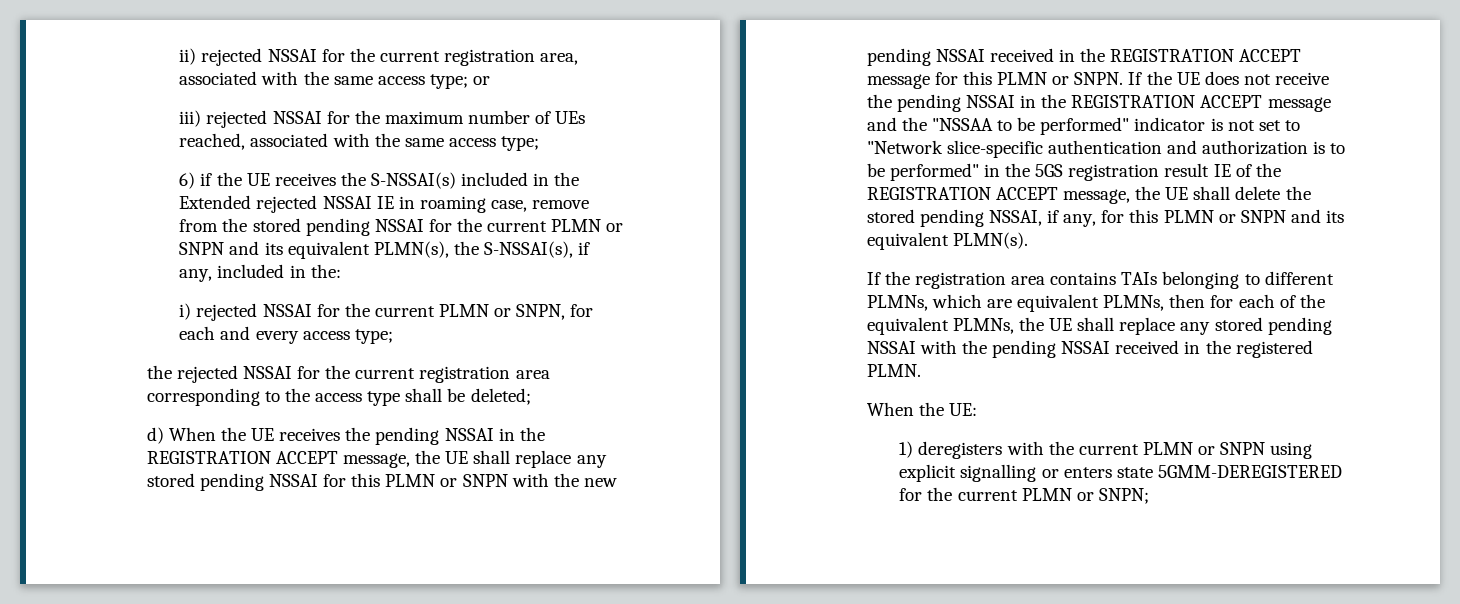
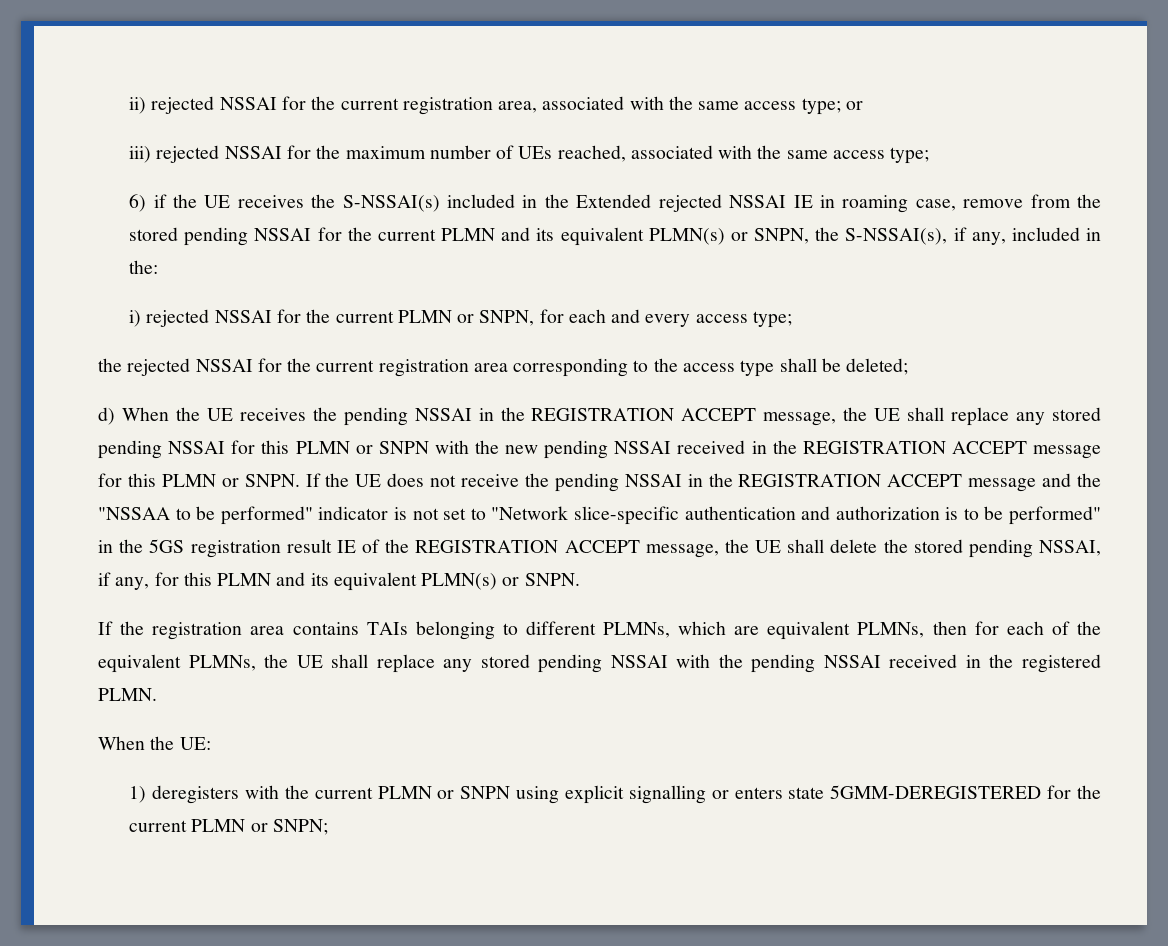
- 6) if the UE receives the S-NSSAI(s) included in the Extended rejected NSSAI IE in roaming case, remove from the stored pending NSSAI for the current PLMN or SNPN and its equivalent PLMN(s), the S-NSSAI(s), if any, included in the:
+ 6) if the UE receives the S-NSSAI(s) included in the Extended rejected NSSAI IE in roaming case, remove from the stored pending NSSAI for the current PLMN and its equivalent PLMN(s) or SNPN, the S-NSSAI(s), if any, included in the:
- If the UE does not receive the pending NSSAI in the REGISTRATION ACCEPT message and the "NSSAA to be performed" indicator is not set to "Network slice-specific authentication and authorization is to be performed" in the 5GS registration result IE of the REGISTRATION ACCEPT message, the UE shall delete the stored pending NSSAI, if any, for this PLMN or SNPN and its equivalent PLMN(s).
+ If the UE does not receive the pending NSSAI in the REGISTRATION ACCEPT message and the "NSSAA to be performed" indicator is not set to "Network slice-specific authentication and authorization is to be performed" in the 5GS registration result IE of the REGISTRATION ACCEPT message, the UE shall delete the stored pending NSSAI, if any, for this PLMN and its equivalent PLMN(s) or SNPN.

